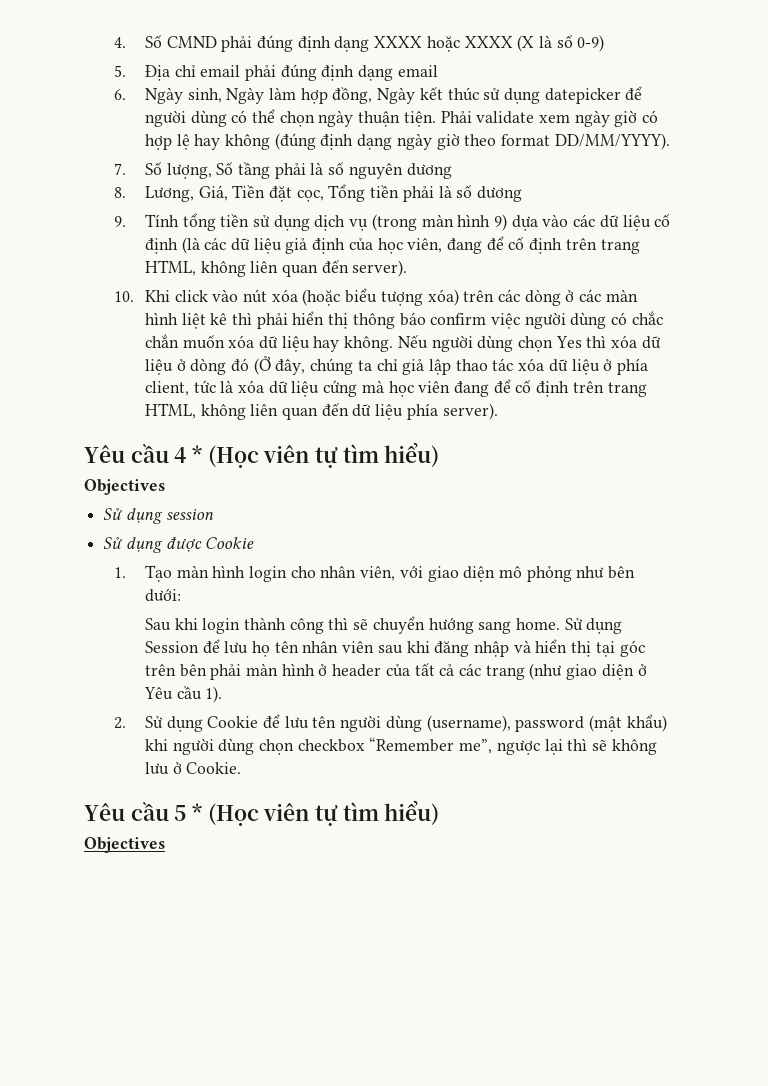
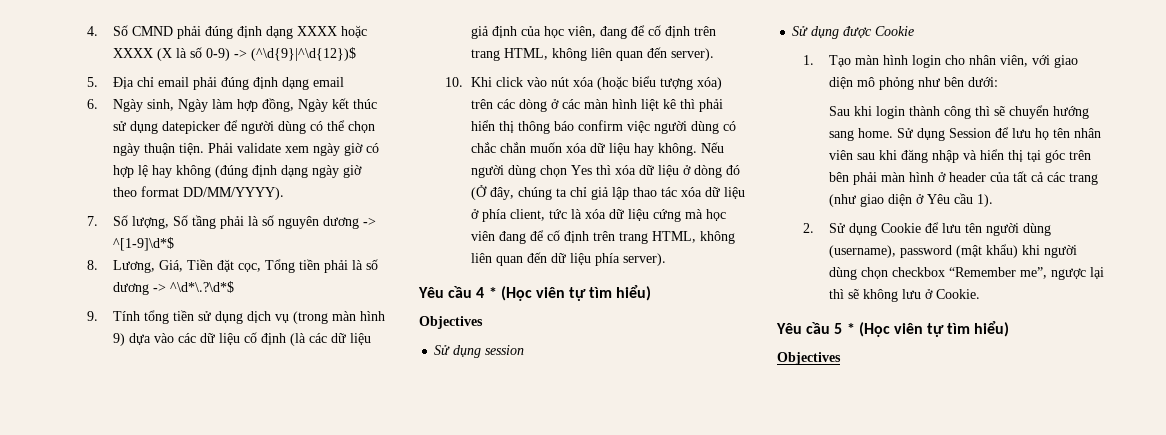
- 4. Số CMND phải đúng định dạng XXXX hoặc XXXX (X là số 0-9)
+ 4. Số CMND phải đúng định dạng XXXX hoặc XXXX (X là số 0-9) -> (^\d{9}|^\d{12})$
- 7. Số lượng, Số tầng phải là số nguyên dương
+ 7. Số lượng, Số tầng phải là số nguyên dương -> ^[1-9]\d*$
- 8. Lương, Giá, Tiền đặt cọc, Tổng tiền phải là số dương
+ 8. Lương, Giá, Tiền đặt cọc, Tổng tiền phải là số dương -> ^\d*\.?\d*$

